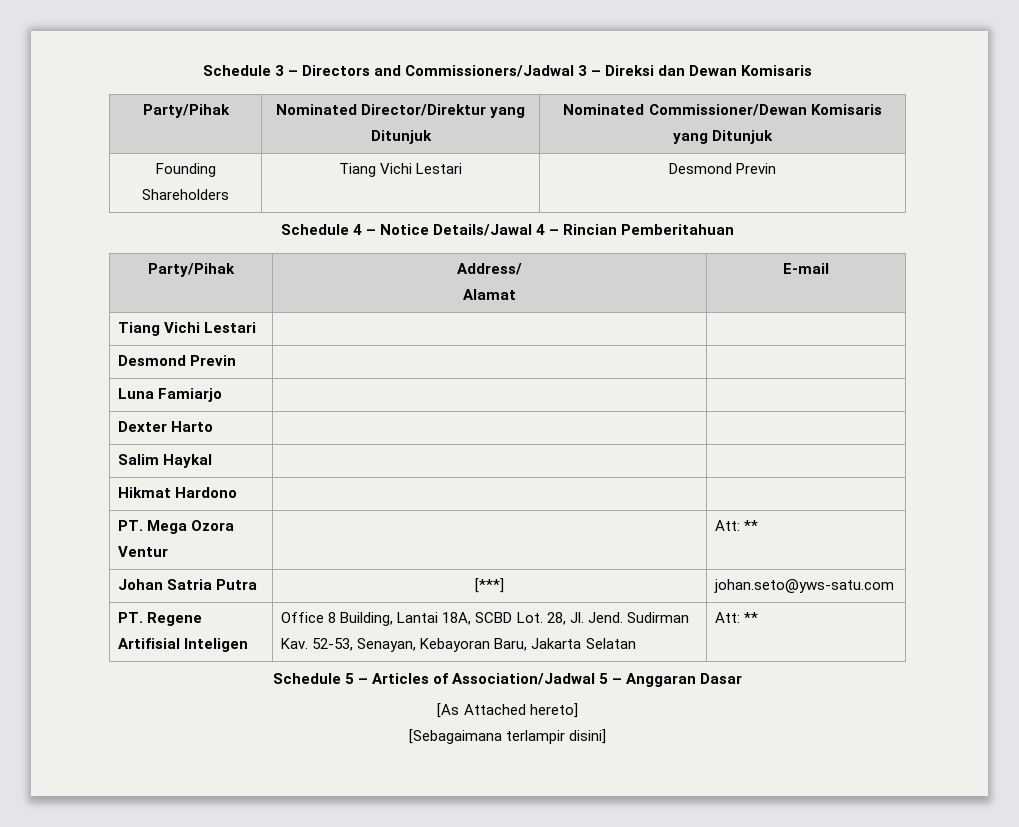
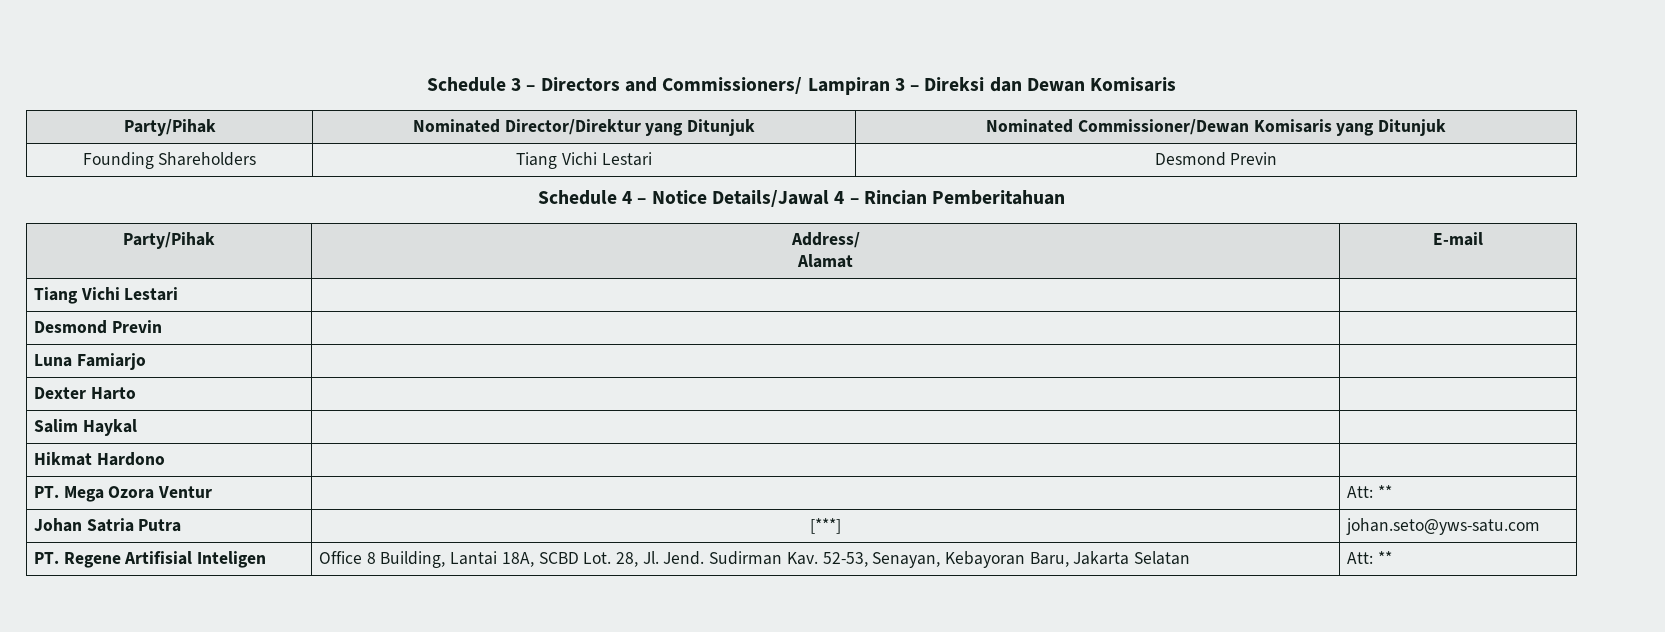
- Schedule 3 – Directors and Commissioners/Jadwal 3 – Direksi dan Dewan Komisaris
+ Schedule 3 – Directors and Commissioners/ Lampiran 3 – Direksi dan Dewan Komisaris
- Schedule 5 – Articles of Association/Jadwal 5 – Anggaran Dasar
- [As Attached hereto]
- [Sebagaimana terlampir disini]

